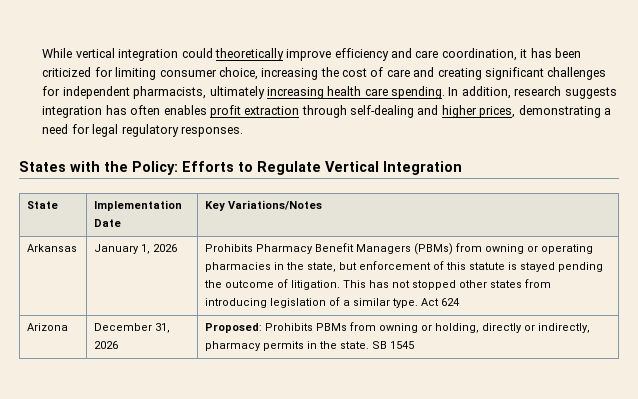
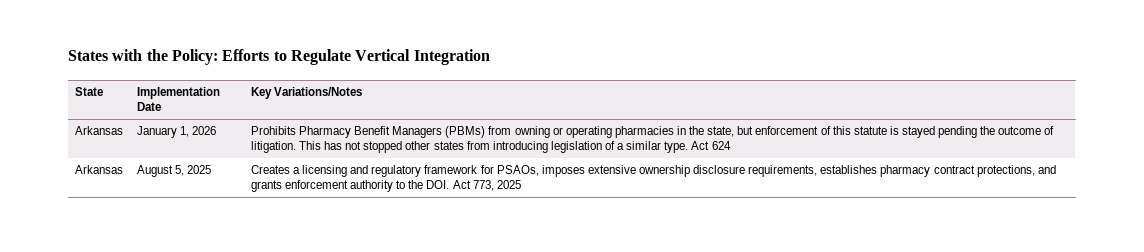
- While vertical integration could theoretically improve efficiency and care coordination, it has been criticized for limiting consumer choice, increasing the cost of care and creating significant challenges for independent pharmacists, ultimately increasing health care spending. In addition, research suggests integration has often enables profit extraction through self-dealing and higher prices, demonstrating a need for legal regulatory responses.
- Arizona | December 31, 2026 | Proposed: Prohibits PBMs from owning or holding, directly or indirectly, pharmacy permits in the state. SB 1545
+ Arkansas | August 5, 2025 | Creates a licensing and regulatory framework for PSAOs, imposes extensive ownership disclosure requirements, establishes pharmacy contract protections, and grants enforcement authority to the DOI. Act 773, 2025

